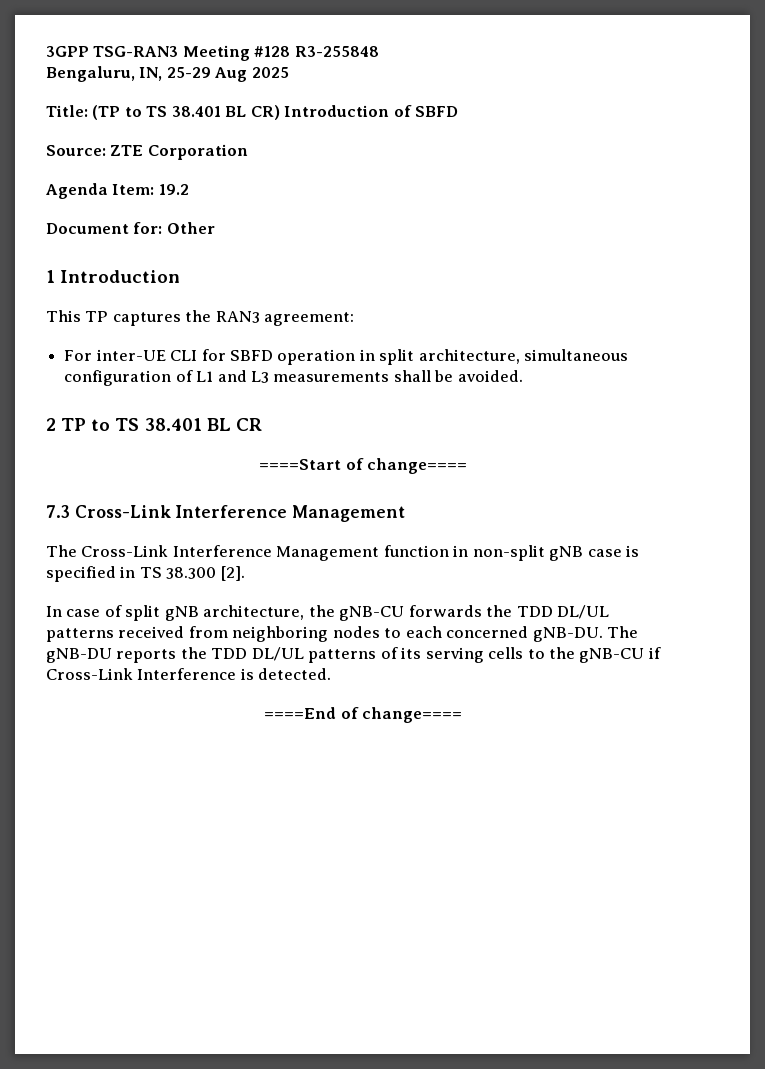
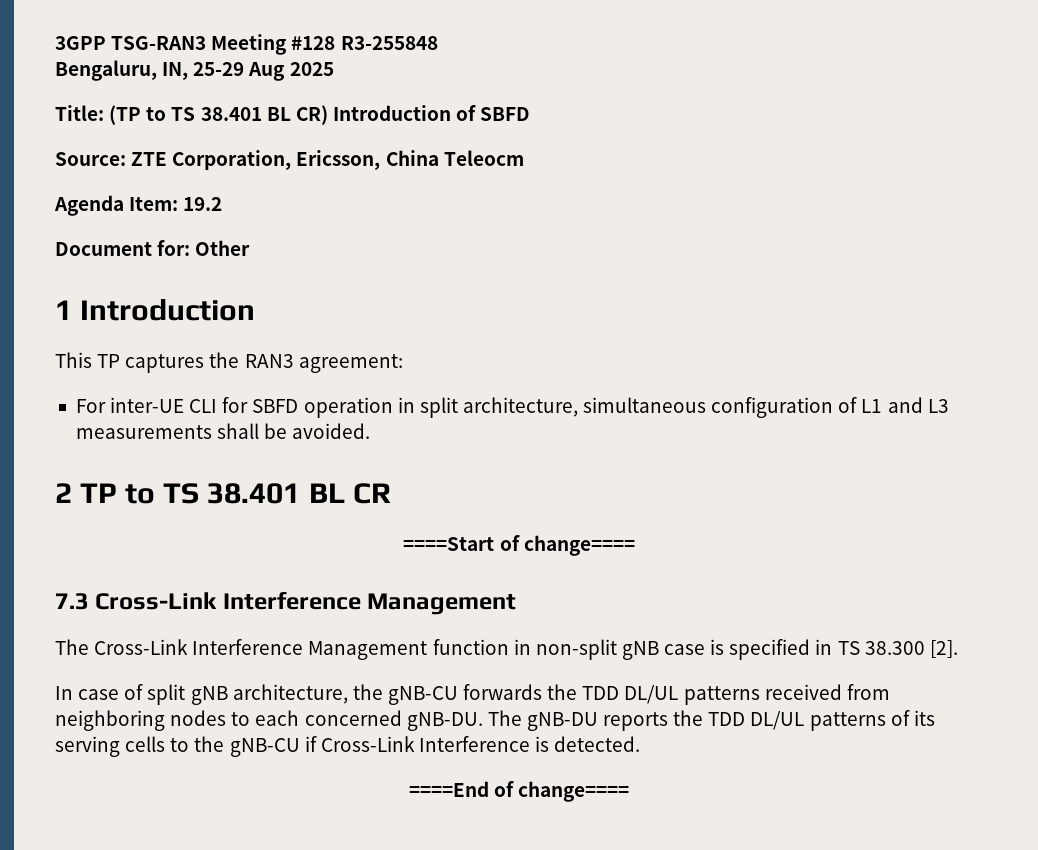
- Source: ZTE Corporation
+ Source: ZTE Corporation, Ericsson, China Teleocm

